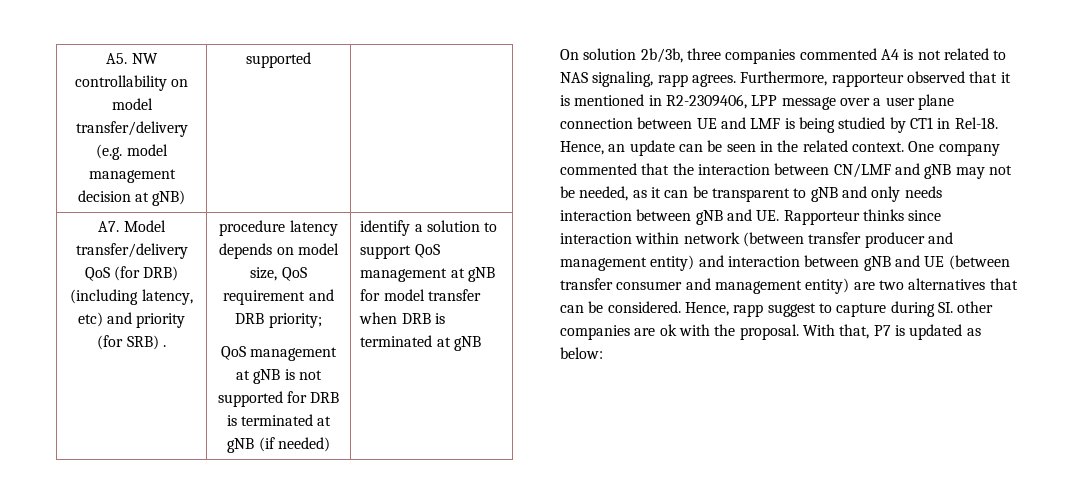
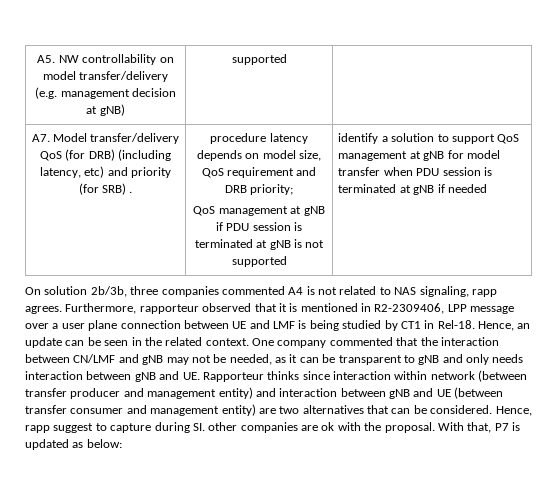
- A5. NW controllability on model transfer/delivery (e.g. model management decision at gNB) | supported |
+ A5. NW controllability on model transfer/delivery (e.g. management decision at gNB) | supported |
- QoS management at gNB is not supported for DRB is terminated at gNB (if needed)
+ QoS management at gNB if PDU session is terminated at gNB is not supported
- identify a solution to support QoS management at gNB for model transfer when DRB is terminated at gNB
+ identify a solution to support QoS management at gNB for model transfer when PDU session is terminated at gNB if needed

